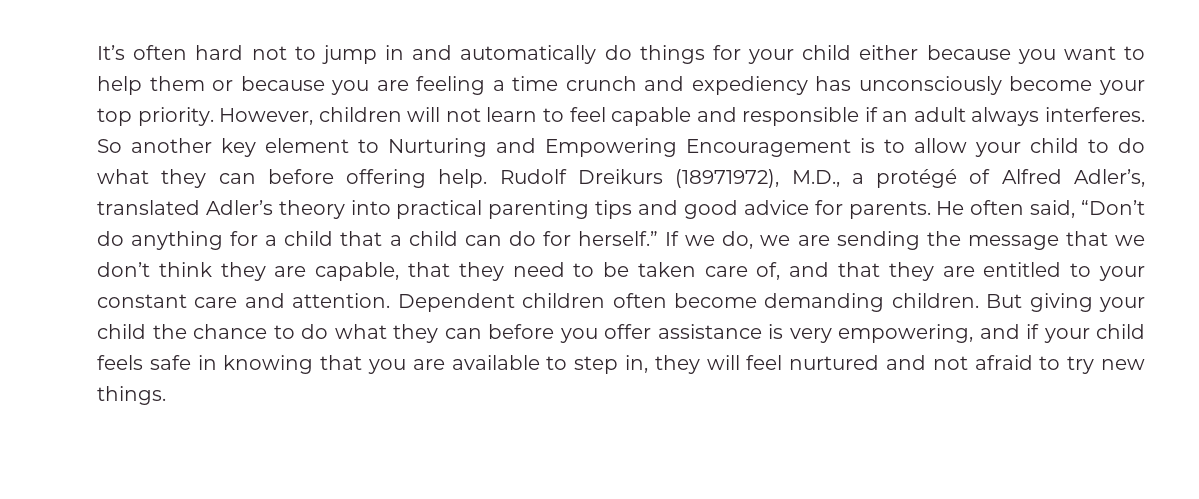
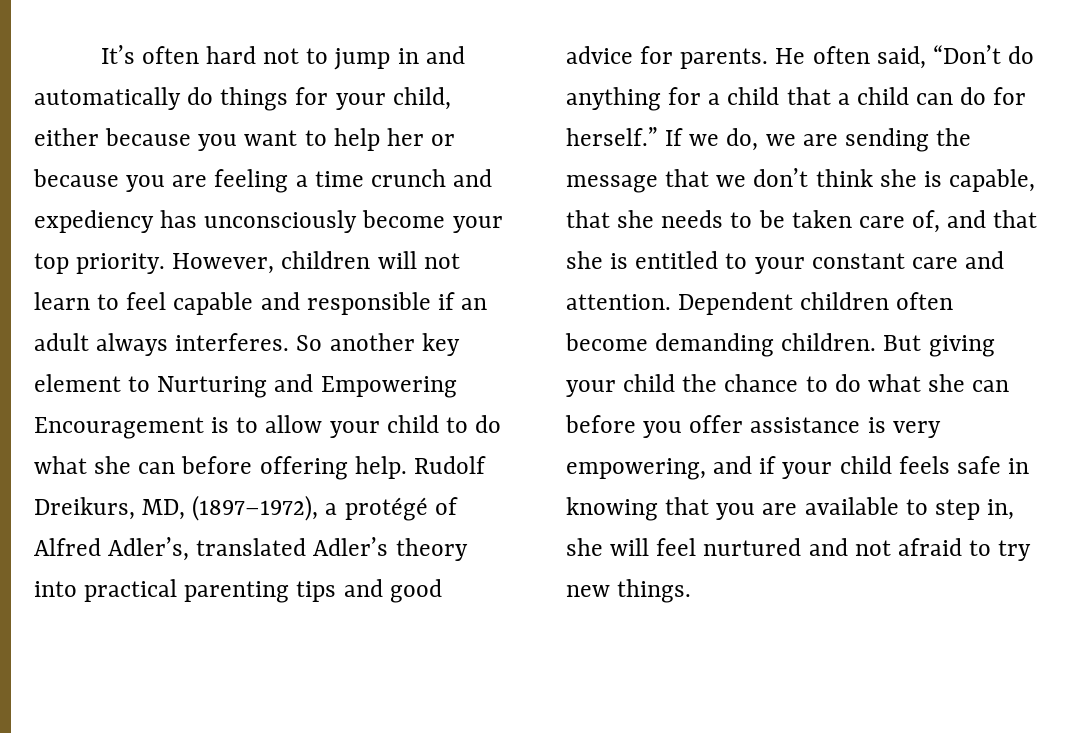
- It’s often hard not to jump in and automatically do things for your child either because you want to help them or because you are feeling a time crunch and expediency has unconsciously become your top priority.
+ It’s often hard not to jump in and automatically do things for your child, either because you want to help her or because you are feeling a time crunch and expediency has unconsciously become your top priority.
- So another key element to Nurturing and Empowering Encouragement is to allow your child to do what they can before offering help.
+ So another key element to Nurturing and Empowering Encouragement is to allow your child to do what she can before offering help.
- Rudolf Dreikurs (18971972), M.D., a protégé of Alfred Adler’s, translated Adler’s theory into practical parenting tips and good advice for parents.
+ Rudolf Dreikurs, MD, (1897–1972), a protégé of Alfred Adler’s, translated Adler’s theory into practical parenting tips and good advice for parents.
- If we do, we are sending the message that we don’t think they are capable, that they need to be taken care of, and that they are entitled to your constant care and attention.
+ If we do, we are sending the message that we don’t think she is capable, that she needs to be taken care of, and that she is entitled to your constant care and attention.
- But giving your child the chance to do what they can before you offer assistance is very empowering, and if your child feels safe in knowing that you are available to step in, they will feel nurtured and not afraid to try new things.
+ But giving your child the chance to do what she can before you offer assistance is very empowering, and if your child feels safe in knowing that you are available to step in, she will feel nurtured and not afraid to try new things.

